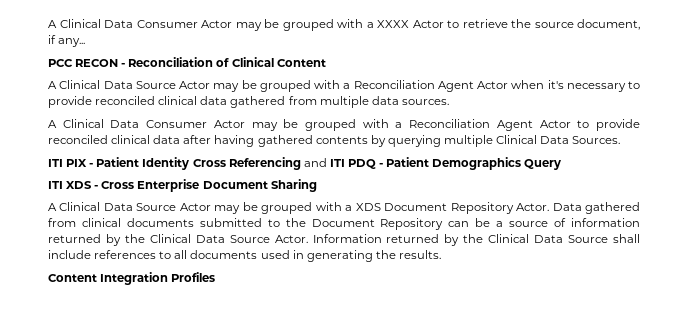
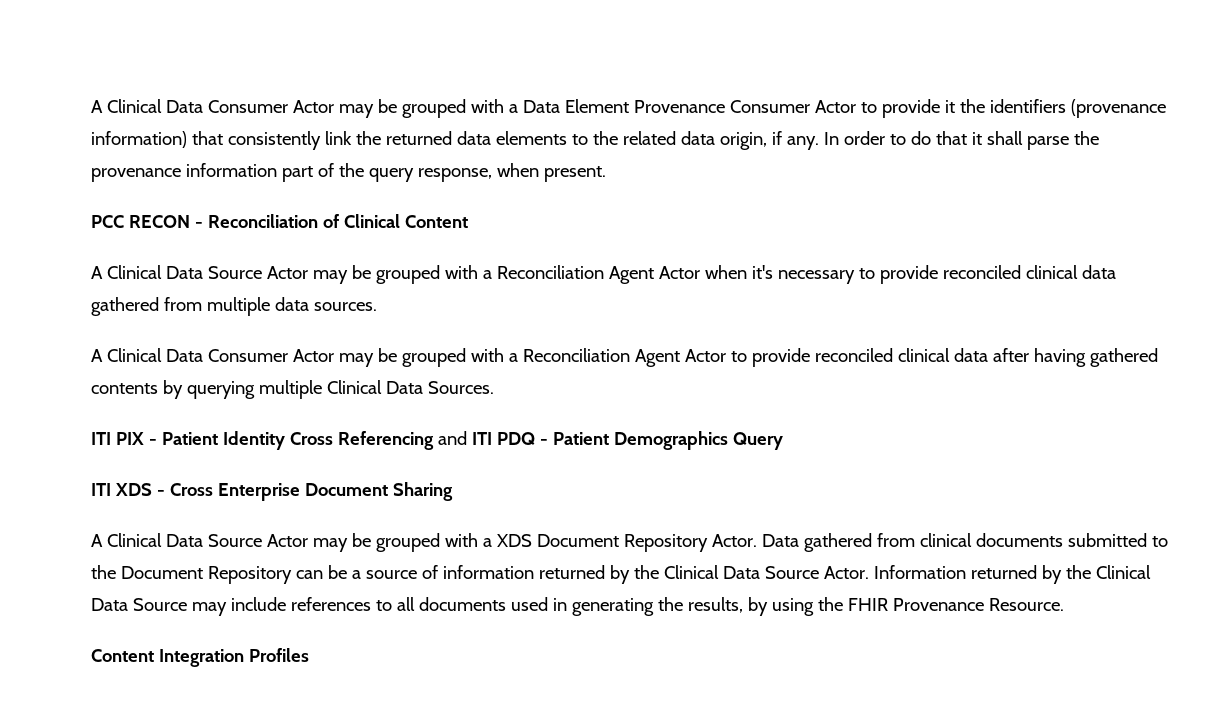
- A Clinical Data Consumer Actor may be grouped with a XXXX Actor to retrieve the source document, if any...
+ A Clinical Data Consumer Actor may be grouped with a Data Element Provenance Consumer Actor to provide it the identifiers (provenance information) that consistently link the returned data elements to the related data origin, if any. In order to do that it shall parse the provenance information part of the query response, when present.
- Information returned by the Clinical Data Source shall include references to all documents used in generating the results.
+ Information returned by the Clinical Data Source may include references to all documents used in generating the results, by using the FHIR Provenance Resource.

